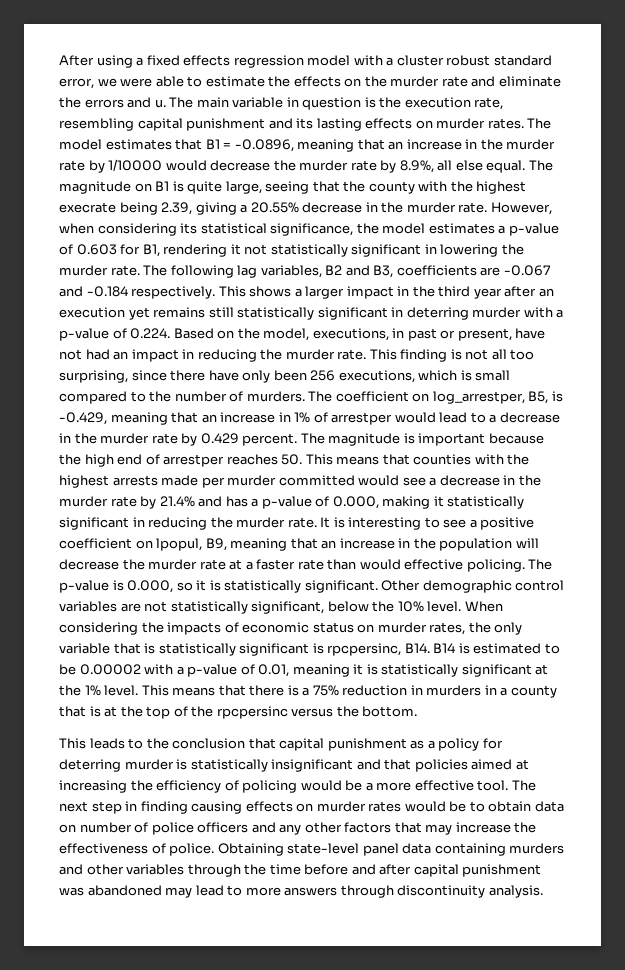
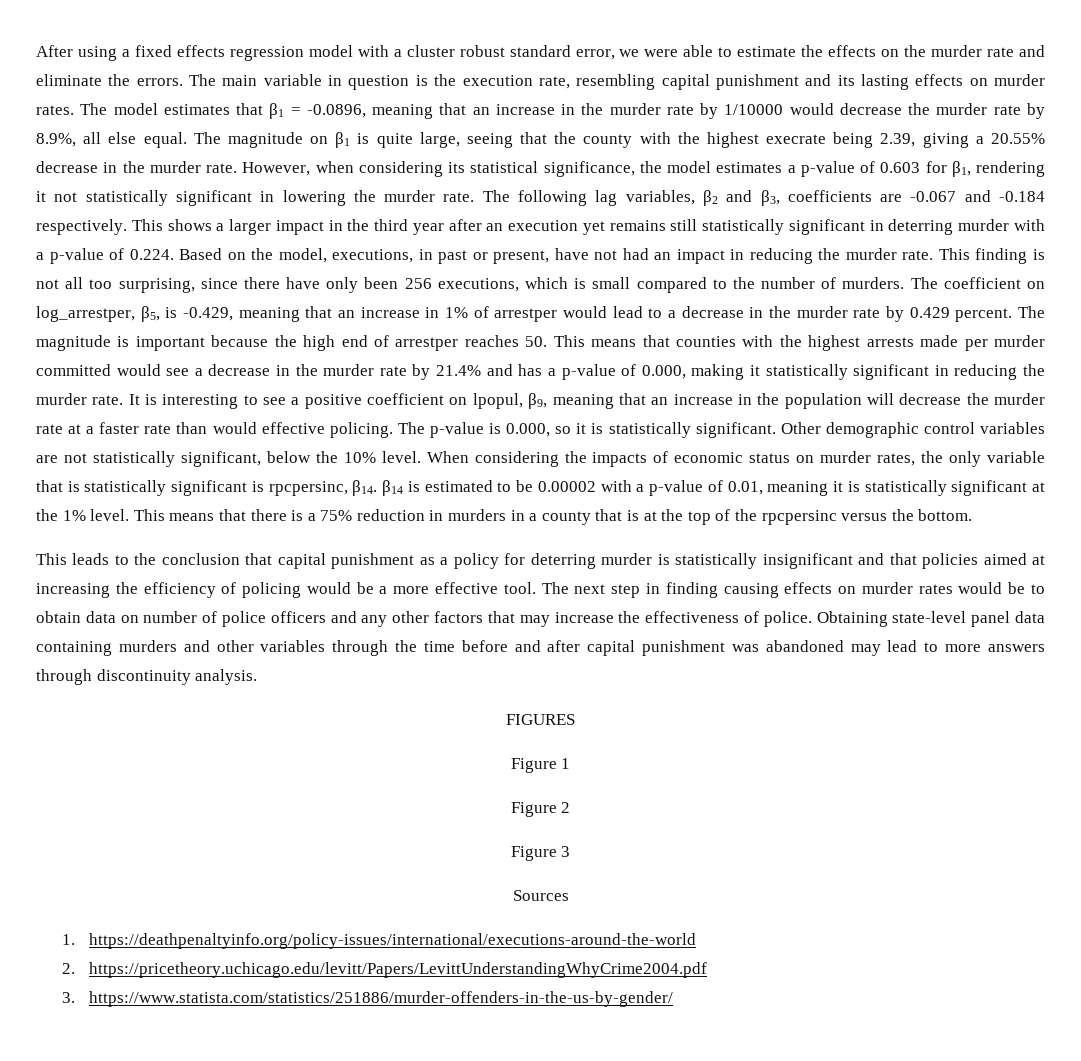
- After using a fixed effects regression model with a cluster robust standard error, we were able to estimate the effects on the murder rate and eliminate the errors and u.
+ After using a fixed effects regression model with a cluster robust standard error, we were able to estimate the effects on the murder rate and eliminate the errors.
- The model estimates that B1 = -0.0896, meaning that an increase in the murder rate by 1/10000 would decrease the murder rate by 8.9%, all else equal.
+ The model estimates that β1 = -0.0896, meaning that an increase in the murder rate by 1/10000 would decrease the murder rate by 8.9%, all else equal.
- The magnitude on B1 is quite large, seeing that the county with the highest execrate being 2.39, giving a 20.55% decrease in the murder rate.
+ The magnitude on β1 is quite large, seeing that the county with the highest execrate being 2.39, giving a 20.55% decrease in the murder rate.
- However, when considering its statistical significance, the model estimates a p-value of 0.603 for B1, rendering it not statistically significant in lowering the murder rate.
+ However, when considering its statistical significance, the model estimates a p-value of 0.603 for β1, rendering it not statistically significant in lowering the murder rate.
- The following lag variables, B2 and B3, coefficients are -0.067 and -0.184 respectively.
+ The following lag variables, β2 and β3, coefficients are -0.067 and -0.184 respectively.
- The coefficient on log_arrestper, B5, is -0.429, meaning that an increase in 1% of arrestper would lead to a decrease in the murder rate by 0.429 percent.
+ The coefficient on log_arrestper, β5, is -0.429, meaning that an increase in 1% of arrestper would lead to a decrease in the murder rate by 0.429 percent.
- It is interesting to see a positive coefficient on lpopul, B9, meaning that an increase in the population will decrease the murder rate at a faster rate than would effective policing.
+ It is interesting to see a positive coefficient on lpopul, β9, meaning that an increase in the population will decrease the murder rate at a faster rate than would effective policing.
- When considering the impacts of economic status on murder rates, the only variable that is statistically significant is rpcpersinc, B14. B14 is estimated to be 0.00002 with a p-value of 0.01, meaning it is statistically significant at the 1% level.
+ When considering the impacts of economic status on murder rates, the only variable that is statistically significant is rpcpersinc, β14. β14 is estimated to be 0.00002 with a p-value of 0.01, meaning it is statistically significant at the 1% level.
+ FIGURES
+ Figure 1
+ Figure 2
+ Figure 3
+ Sources
+ 1. https://deathpenaltyinfo.org/policy-issues/international/executions-around-the-world
+ 2. https://pricetheory.uchicago.edu/levitt/Papers/LevittUnderstandingWhyCrime2004.pdf
+ 3. https://www.statista.com/statistics/251886/murder-offenders-in-the-us-by-gender/

